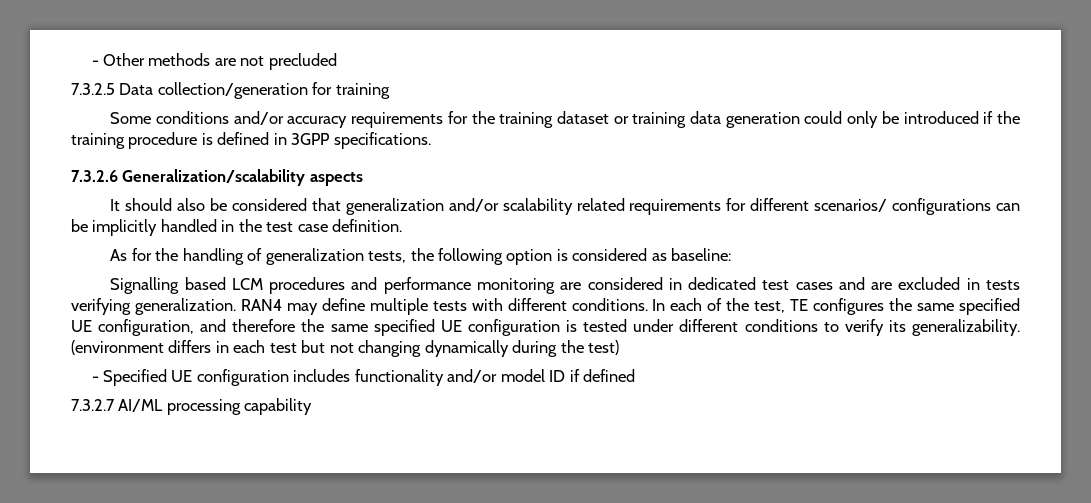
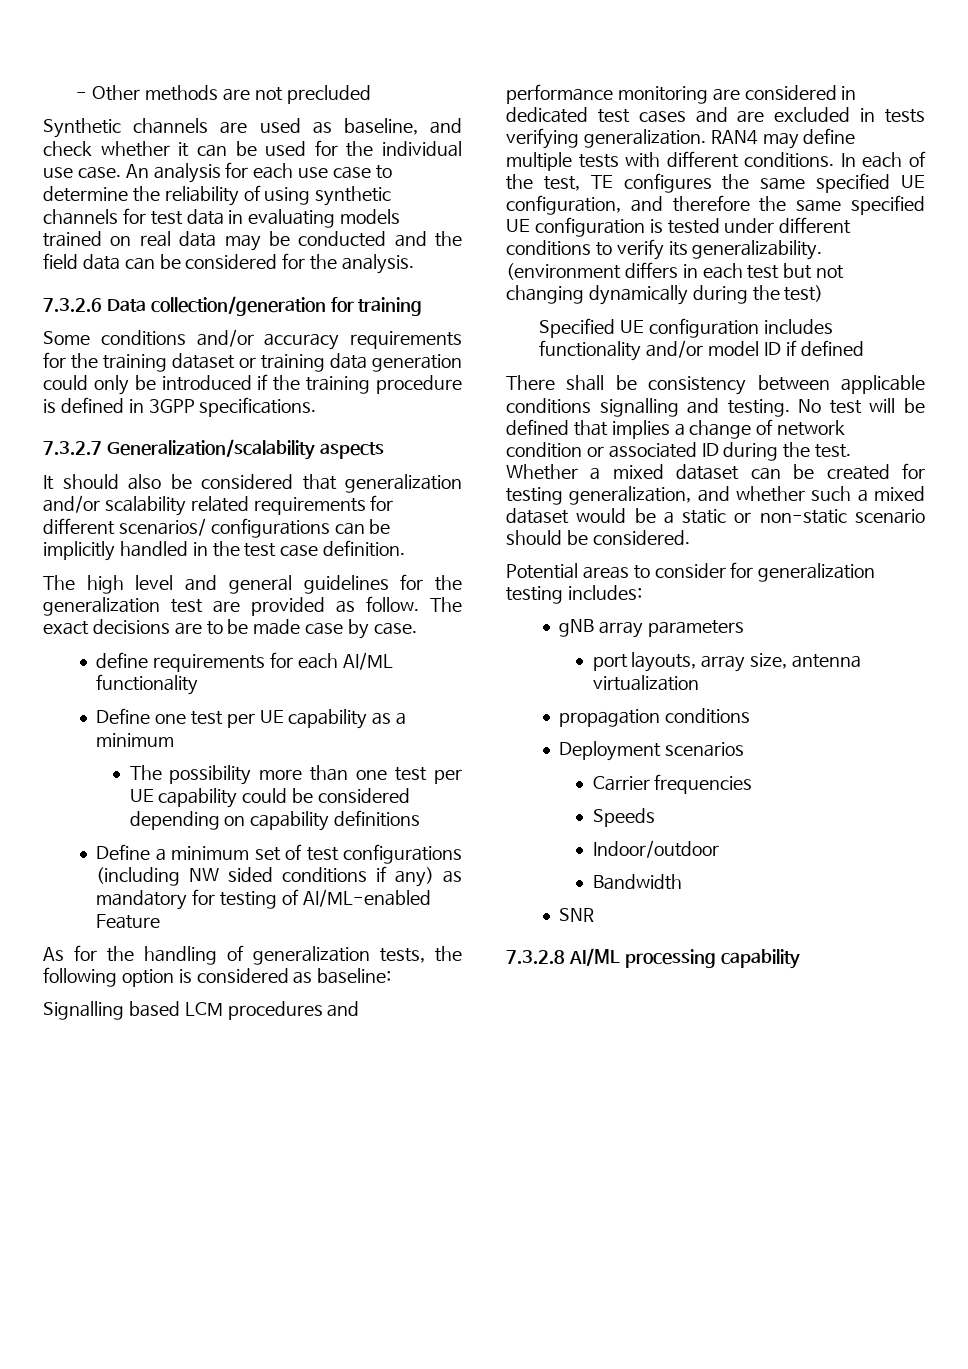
- 7.3.2.5 Data collection/generation for training
+ Synthetic channels are used as baseline, and check whether it can be used for the individual use case. An analysis for each use case to determine the reliability of using synthetic channels for test data in evaluating models trained on real data may be conducted and the field data can be considered for the analysis.
+ 7.3.2.6 Data collection/generation for training
- 7.3.2.6 Generalization/scalability aspects
+ 7.3.2.7 Generalization/scalability aspects
+ The high level and general guidelines for the generalization test are provided as follow. The exact decisions are to be made case by case.
+ define requirements for each AI/ML functionality
+ Define one test per UE capability as a minimum
+ The possibility more than one test per UE capability could be considered depending on capability definitions
+ Define a minimum set of test configurations (including NW sided conditions if any) as mandatory for testing of AI/ML-enabled Feature
- - Specified UE configuration includes functionality and/or model ID if defined
+ Specified UE configuration includes functionality and/or model ID if defined
- 7.3.2.7 AI/ML processing capability
+ There shall be consistency between applicable conditions signalling and testing. No test will be defined that implies a change of network condition or associated ID during the test. Whether a mixed dataset can be created for testing generalization, and whether such a mixed dataset would be a static or non-static scenario should be considered.
+ Potential areas to consider for generalization testing includes:
+ gNB array parameters
+ port layouts, array size, antenna virtualization
+ propagation conditions
+ Deployment scenarios
+ Carrier frequencies
+ Speeds
+ Indoor/outdoor
+ Bandwidth
+ SNR
+ 7.3.2.8 AI/ML processing capability

